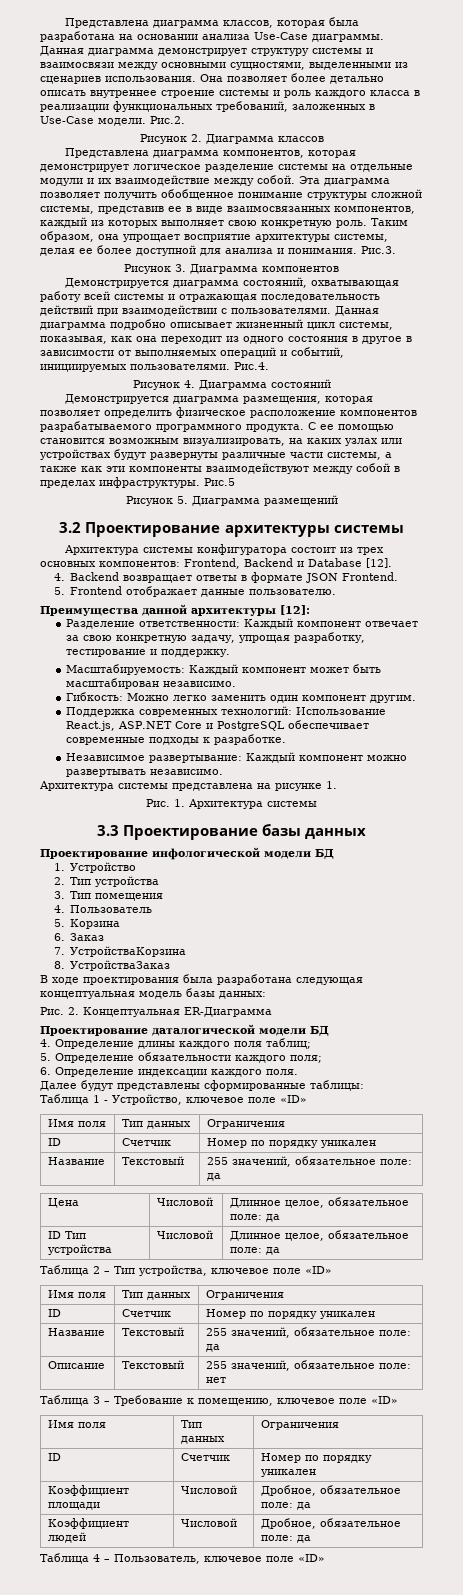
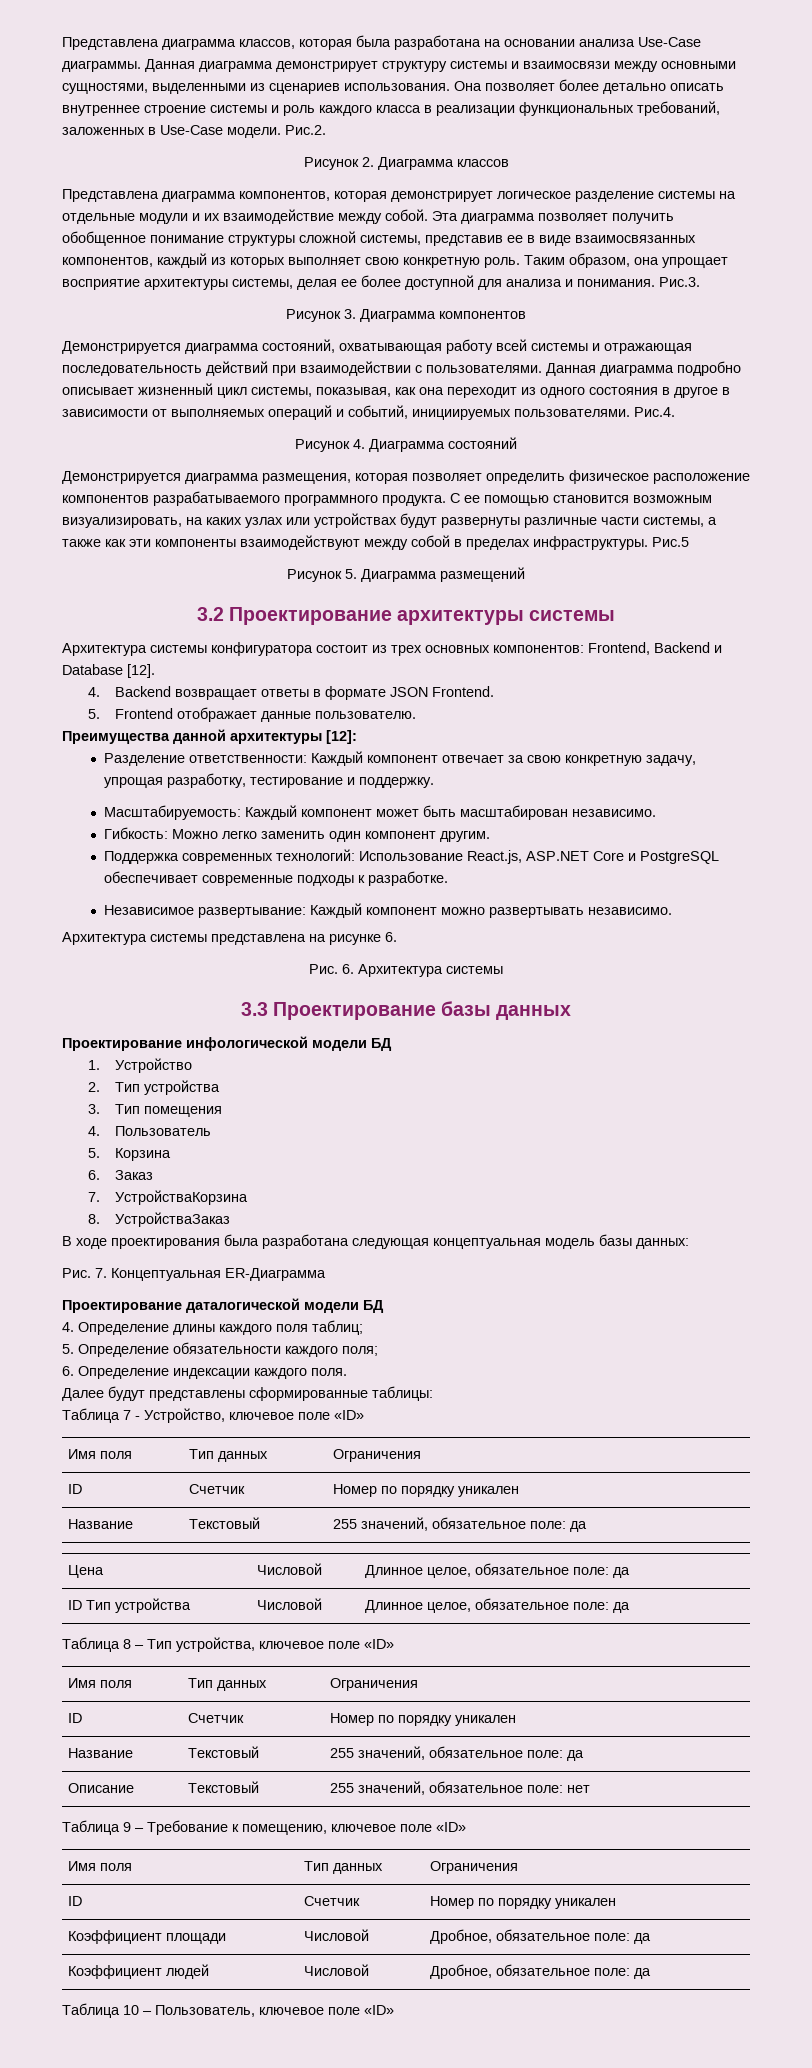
- Архитектура системы представлена на рисунке 1.
- Рис. 1. Архитектура системы
+ Архитектура системы представлена на рисунке 6.
+ Рис. 6. Архитектура системы
- Рис. 2. Концептуальная ER-Диаграмма
+ Рис. 7. Концептуальная ER-Диаграмма
- Таблица 1 - Устройство, ключевое поле «ID»
+ Таблица 7 - Устройство, ключевое поле «ID»
- Таблица 2 – Тип устройства, ключевое поле «ID»
+ Таблица 8 – Тип устройства, ключевое поле «ID»
- Таблица 3 – Требование к помещению, ключевое поле «ID»
+ Таблица 9 – Требование к помещению, ключевое поле «ID»
- Таблица 4 – Пользователь, ключевое поле «ID»
+ Таблица 10 – Пользователь, ключевое поле «ID»

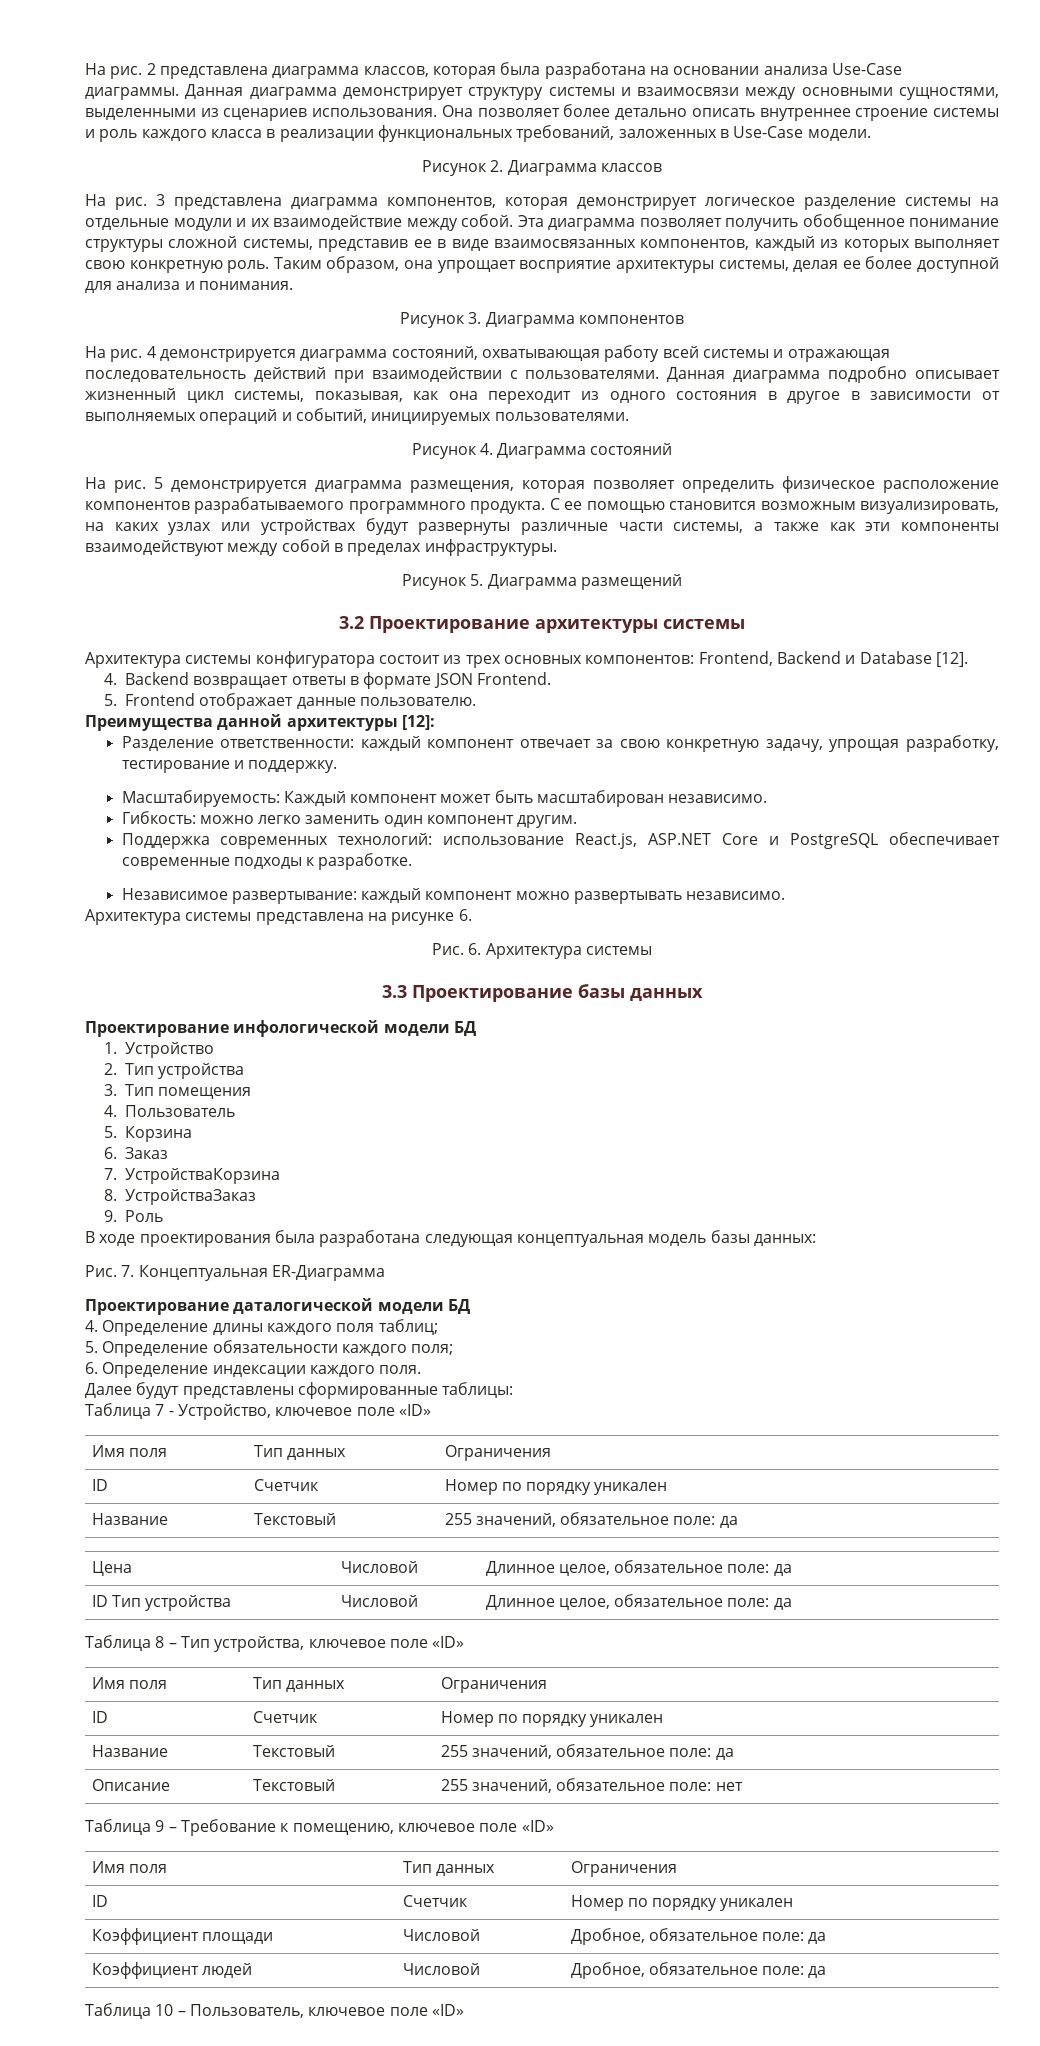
- Представлена диаграмма классов, которая была разработана на основании анализа Use-Case диаграммы.
+ На рис. 2 представлена диаграмма классов, которая была разработана на основании анализа Use-Case диаграммы.
- Рис.2.
- Представлена диаграмма компонентов, которая демонстрирует логическое разделение системы на отдельные модули и их взаимодействие между собой.
+ На рис. 3 представлена диаграмма компонентов, которая демонстрирует логическое разделение системы на отдельные модули и их взаимодействие между собой.
- Рис.3.
- Демонстрируется диаграмма состояний, охватывающая работу всей системы и отражающая последовательность действий при взаимодействии с пользователями.
+ На рис. 4 демонстрируется диаграмма состояний, охватывающая работу всей системы и отражающая последовательность действий при взаимодействии с пользователями.
- Рис.4.
- Демонстрируется диаграмма размещения, которая позволяет определить физическое расположение компонентов разрабатываемого программного продукта.
+ На рис. 5 демонстрируется диаграмма размещения, которая позволяет определить физическое расположение компонентов разрабатываемого программного продукта.
- Рис.5
- Разделение ответственности: Каждый компонент отвечает за свою конкретную задачу, упрощая разработку, тестирование и поддержку.
+ Разделение ответственности: каждый компонент отвечает за свою конкретную задачу, упрощая разработку, тестирование и поддержку.
- Гибкость: Можно легко заменить один компонент другим.
+ Гибкость: можно легко заменить один компонент другим.
- Поддержка современных технологий: Использование React.js, ASP.NET Core и PostgreSQL обеспечивает современные подходы к разработке.
+ Поддержка современных технологий: использование React.js, ASP.NET Core и PostgreSQL обеспечивает современные подходы к разработке.
- Независимое развертывание: Каждый компонент можно развертывать независимо.
+ Независимое развертывание: каждый компонент можно развертывать независимо.
+ 9. Роль

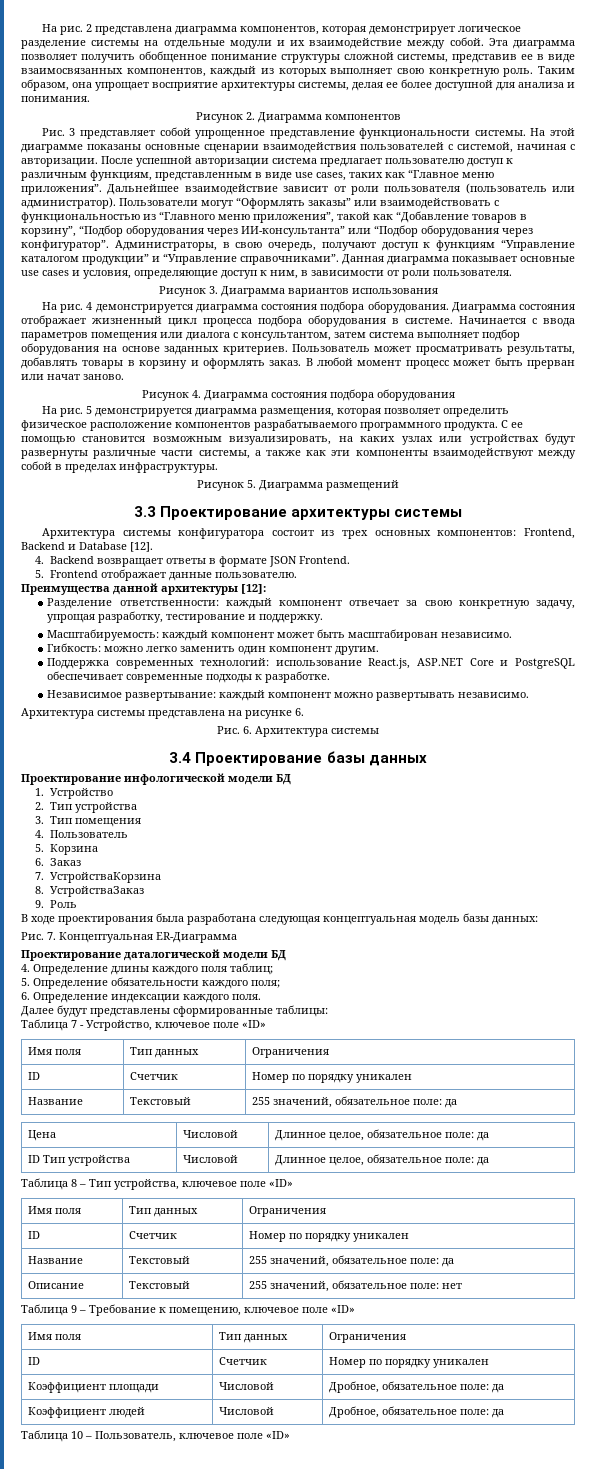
- 2 представлена диаграмма классов, которая была разработана на основании анализа Use-Case диаграммы. Данная диаграмма демонстрирует структуру системы и взаимосвязи между основными сущностями, выделенными из сценариев использования. Она позволяет более детально описать внутреннее строение системы и роль каждого класса в реализации функциональных требований, заложенных в Use-Case модели.
- Рисунок 2. Диаграмма классов
- На рис. 3 представлена диаграмма компонентов, которая демонстрирует логическое разделение системы на отдельные модули и их взаимодействие между собой.
+ 2 представлена диаграмма компонентов, которая демонстрирует логическое разделение системы на отдельные модули и их взаимодействие между собой.
+ Рисунок 2. Диаграмма компонентов
+ Рис. 3 представляет собой упрощенное представление функциональности системы. На этой диаграмме показаны основные сценарии взаимодействия пользователей с системой, начиная с авторизации. После успешной авторизации система предлагает пользователю доступ к различным функциям, представленным в виде use cases, таких как “Главное меню приложения”. Дальнейшее взаимодействие зависит от роли пользователя (пользователь или администратор). Пользователи могут “Оформлять заказы” или взаимодействовать с функциональностью из “Главного меню приложения”, такой как “Добавление товаров в корзину”, “Подбор оборудования через ИИ-консультанта” или “Подбор оборудования через конфигуратор”. Администраторы, в свою очередь, получают доступ к функциям “Управление каталогом продукции” и “Управление справочниками”. Данная диаграмма показывает основные use cases и условия, определяющие доступ к ним, в зависимости от роли пользователя.
- Рисунок 3. Диаграмма компонентов
+ Рисунок 3. Диаграмма вариантов использования
- 4 демонстрируется диаграмма состояний, охватывающая работу всей системы и отражающая последовательность действий при взаимодействии с пользователями. Данная диаграмма подробно описывает жизненный цикл системы, показывая, как она переходит из одного состояния в другое в зависимости от выполняемых операций и событий, инициируемых пользователями.
+ 4 демонстрируется диаграмма состояния подбора оборудования. Диаграмма состояния отображает жизненный цикл процесса подбора оборудования в системе. Начинается с ввода параметров помещения или диалога с консультантом, затем система выполняет подбор оборудования на основе заданных критериев. Пользователь может просматривать результаты, добавлять товары в корзину и оформлять заказ. В любой момент процесс может быть прерван или начат заново.
- Рисунок 4. Диаграмма состояний
+ Рисунок 4. Диаграмма состояния подбора оборудования
- 3.2 Проектирование архитектуры системы
+ 3.3 Проектирование архитектуры системы
- Масштабируемость: Каждый компонент может быть масштабирован независимо.
+ Масштабируемость: каждый компонент может быть масштабирован независимо.
- 3.3 Проектирование базы данных
+ 3.4 Проектирование базы данных

